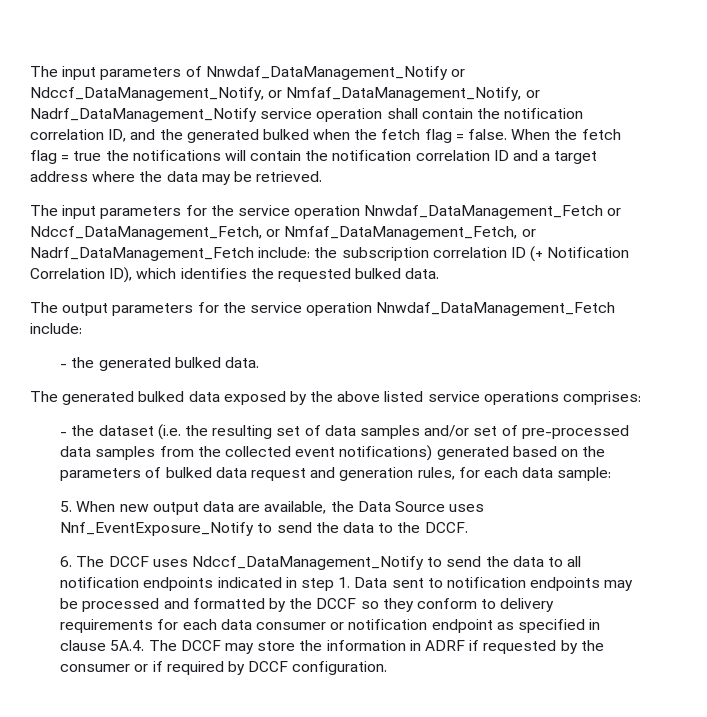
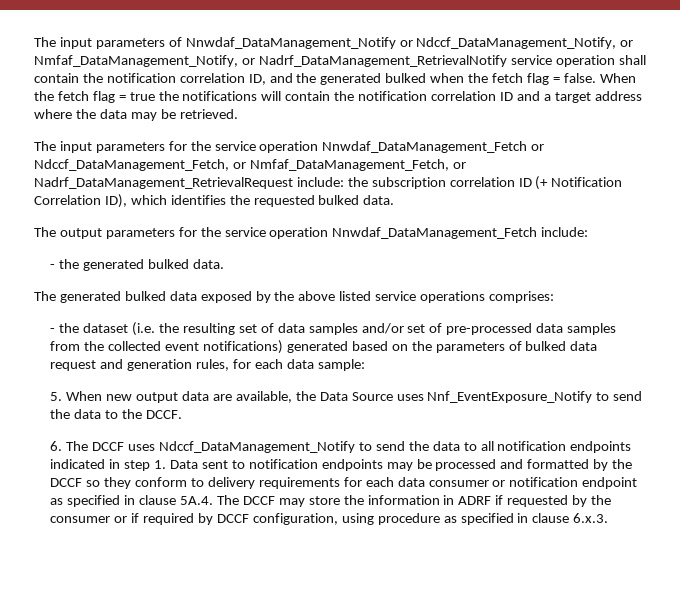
- The input parameters of Nnwdaf_DataManagement_Notify or Ndccf_DataManagement_Notify, or Nmfaf_DataManagement_Notify, or Nadrf_DataManagement_Notify service operation shall contain the notification correlation ID, and the generated bulked when the fetch flag = false.
+ The input parameters of Nnwdaf_DataManagement_Notify or Ndccf_DataManagement_Notify, or Nmfaf_DataManagement_Notify, or Nadrf_DataManagement_RetrievalNotify service operation shall contain the notification correlation ID, and the generated bulked when the fetch flag = false.
- The input parameters for the service operation Nnwdaf_DataManagement_Fetch or Ndccf_DataManagement_Fetch, or Nmfaf_DataManagement_Fetch, or Nadrf_DataManagement_Fetch include: the subscription correlation ID (+ Notification Correlation ID), which identifies the requested bulked data.
+ The input parameters for the service operation Nnwdaf_DataManagement_Fetch or Ndccf_DataManagement_Fetch, or Nmfaf_DataManagement_Fetch, or Nadrf_DataManagement_RetrievalRequest include: the subscription correlation ID (+ Notification Correlation ID), which identifies the requested bulked data.
- 6. The DCCF uses Ndccf_DataManagement_Notify to send the data to all notification endpoints indicated in step 1. Data sent to notification endpoints may be processed and formatted by the DCCF so they conform to delivery requirements for each data consumer or notification endpoint as specified in clause 5A.4. The DCCF may store the information in ADRF if requested by the consumer or if required by DCCF configuration.
+ 6. The DCCF uses Ndccf_DataManagement_Notify to send the data to all notification endpoints indicated in step 1. Data sent to notification endpoints may be processed and formatted by the DCCF so they conform to delivery requirements for each data consumer or notification endpoint as specified in clause 5A.4. The DCCF may store the information in ADRF if requested by the consumer or if required by DCCF configuration, using procedure as specified in clause 6.x.3.

